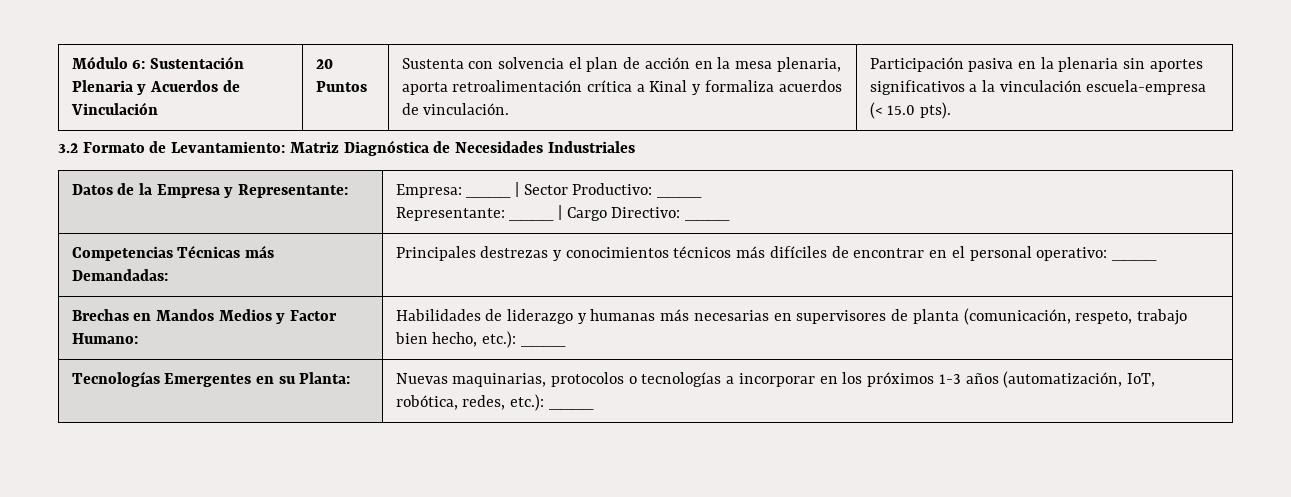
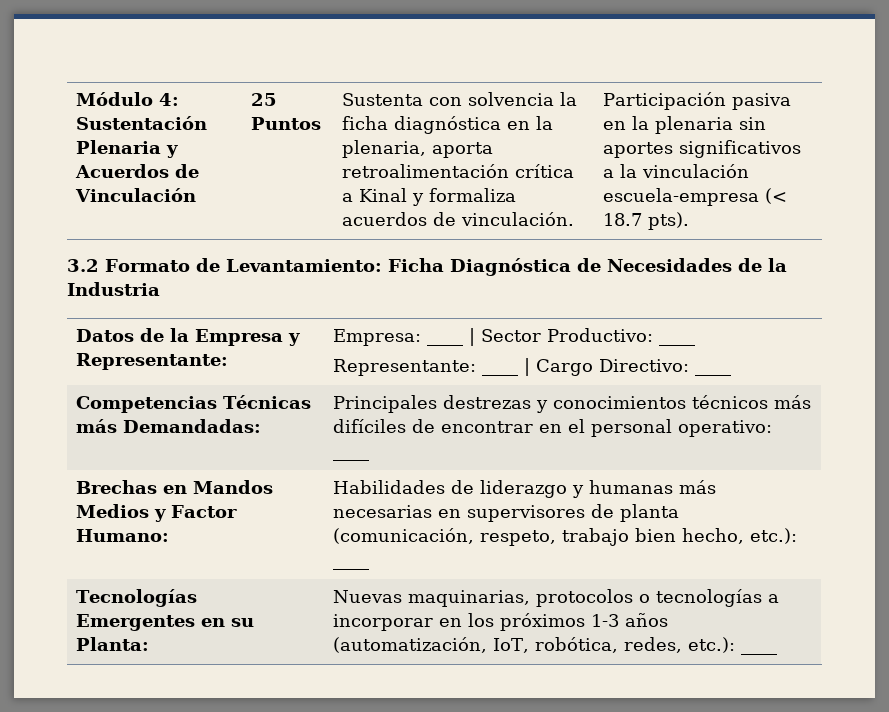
- Módulo 6: Sustentación Plenaria y Acuerdos de Vinculación
+ Módulo 4: Sustentación Plenaria y Acuerdos de Vinculación
- 20 Puntos
+ 25 Puntos
- Sustenta con solvencia el plan de acción en la mesa plenaria, aporta retroalimentación crítica a Kinal y formaliza acuerdos de vinculación.
+ Sustenta con solvencia la ficha diagnóstica en la plenaria, aporta retroalimentación crítica a Kinal y formaliza acuerdos de vinculación.
- Participación pasiva en la plenaria sin aportes significativos a la vinculación escuela-empresa (< 15.0 pts).
+ Participación pasiva en la plenaria sin aportes significativos a la vinculación escuela-empresa (< 18.7 pts).
- 3.2 Formato de Levantamiento: Matriz Diagnóstica de Necesidades Industriales
+ 3.2 Formato de Levantamiento: Ficha Diagnóstica de Necesidades de la Industria

